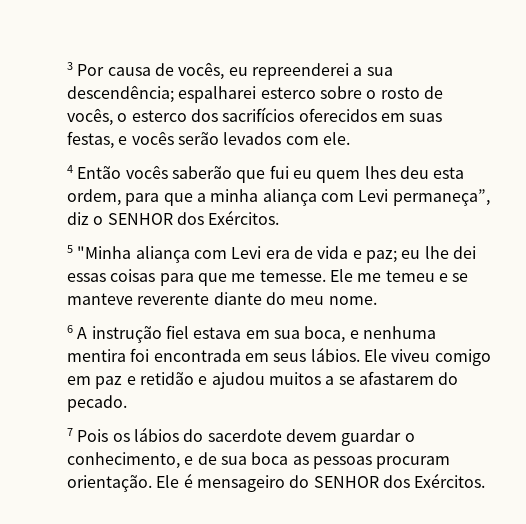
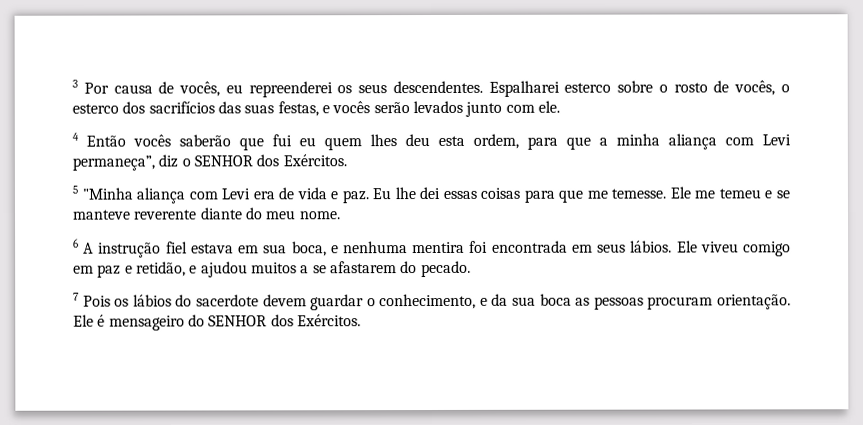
- 3 Por causa de vocês, eu repreenderei a sua descendência; espalharei esterco sobre o rosto de vocês, o esterco dos sacrifícios oferecidos em suas festas, e vocês serão levados com ele.
+ 3 Por causa de vocês, eu repreenderei os seus descendentes. Espalharei esterco sobre o rosto de vocês, o esterco dos sacrifícios das suas festas, e vocês serão levados junto com ele.
- 5 "Minha aliança com Levi era de vida e paz; eu lhe dei essas coisas para que me temesse.
+ 5 "Minha aliança com Levi era de vida e paz. Eu lhe dei essas coisas para que me temesse.
- Ele viveu comigo em paz e retidão e ajudou muitos a se afastarem do pecado.
+ Ele viveu comigo em paz e retidão, e ajudou muitos a se afastarem do pecado.
- 7 Pois os lábios do sacerdote devem guardar o conhecimento, e de sua boca as pessoas procuram orientação.
+ 7 Pois os lábios do sacerdote devem guardar o conhecimento, e da sua boca as pessoas procuram orientação.

